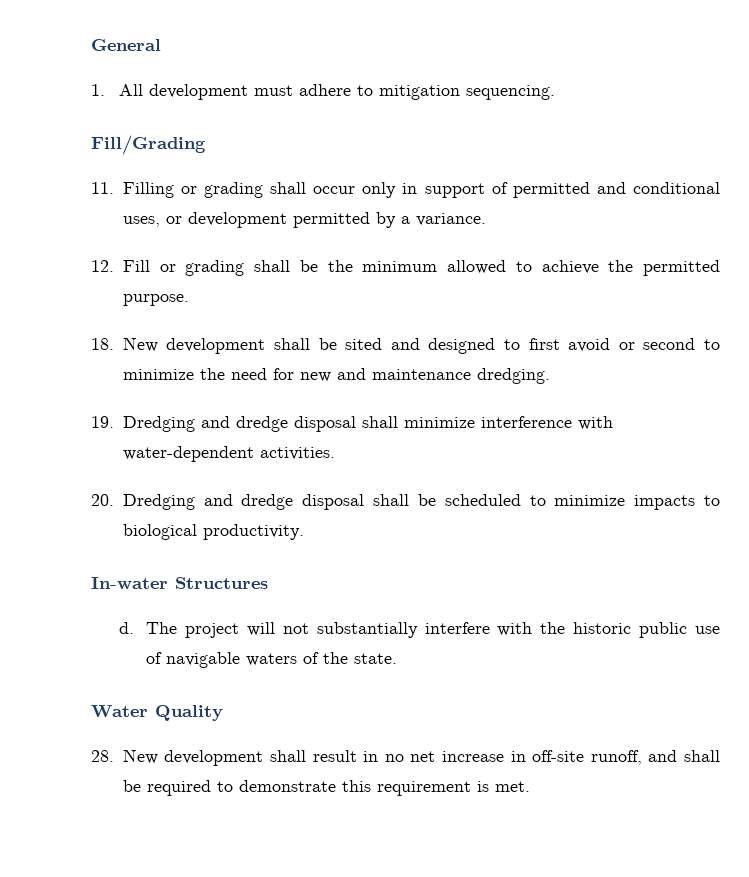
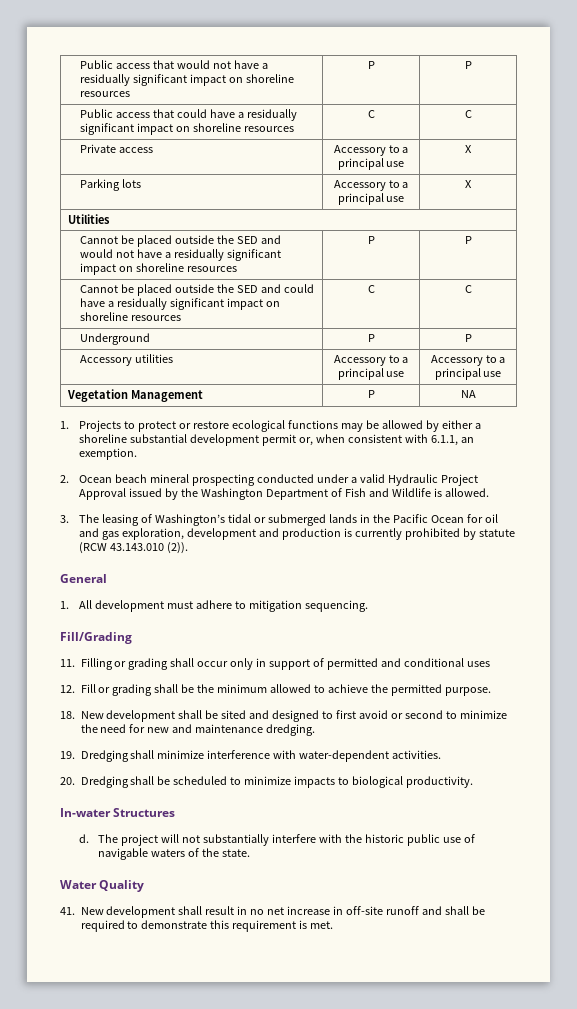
+ Public access that would not have a residually significant impact on shoreline resources | P | P
+ Public access that could have a residually significant impact on shoreline resources | C | C
+ Private access | Accessory to a principal use | X
+ Parking lots | Accessory to a principal use | X
+ Utilities
+ Cannot be placed outside the SED and would not have a residually significant impact on shoreline resources | P | P
+ Cannot be placed outside the SED and could have a residually significant impact on shoreline resources | C | C
+ Underground | P | P
+ Accessory utilities | Accessory to a principal use | Accessory to a principal use
+ Vegetation Management | P | NA
+ 1. Projects to protect or restore ecological functions may be allowed by either a shoreline substantial development permit or, when consistent with 6.1.1, an exemption.
+ 2. Ocean beach mineral prospecting conducted under a valid Hydraulic Project Approval issued by the Washington Department of Fish and Wildlife is allowed.
+ 3. The leasing of Washington’s tidal or submerged lands in the Pacific Ocean for oil and gas exploration, development and production is currently prohibited by statute (RCW 43.143.010 (2)).
- 11. Filling or grading shall occur only in support of permitted and conditional uses, or development permitted by a variance.
+ 11. Filling or grading shall occur only in support of permitted and conditional uses
- 19. Dredging and dredge disposal shall minimize interference with water-dependent activities.
+ 19. Dredging shall minimize interference with water-dependent activities.
- 20. Dredging and dredge disposal shall be scheduled to minimize impacts to biological productivity.
+ 20. Dredging shall be scheduled to minimize impacts to biological productivity.
- 28. New development shall result in no net increase in off-site runoff, and shall be required to demonstrate this requirement is met.
+ 41. New development shall result in no net increase in off-site runoff and shall be required to demonstrate this requirement is met.

